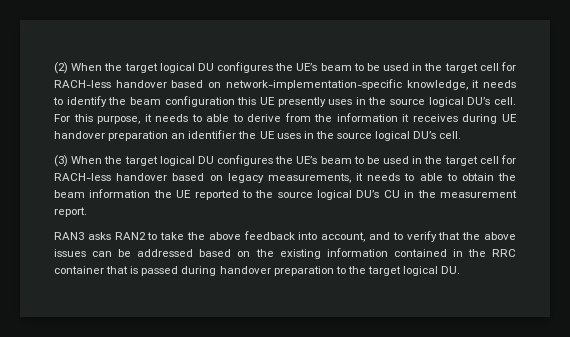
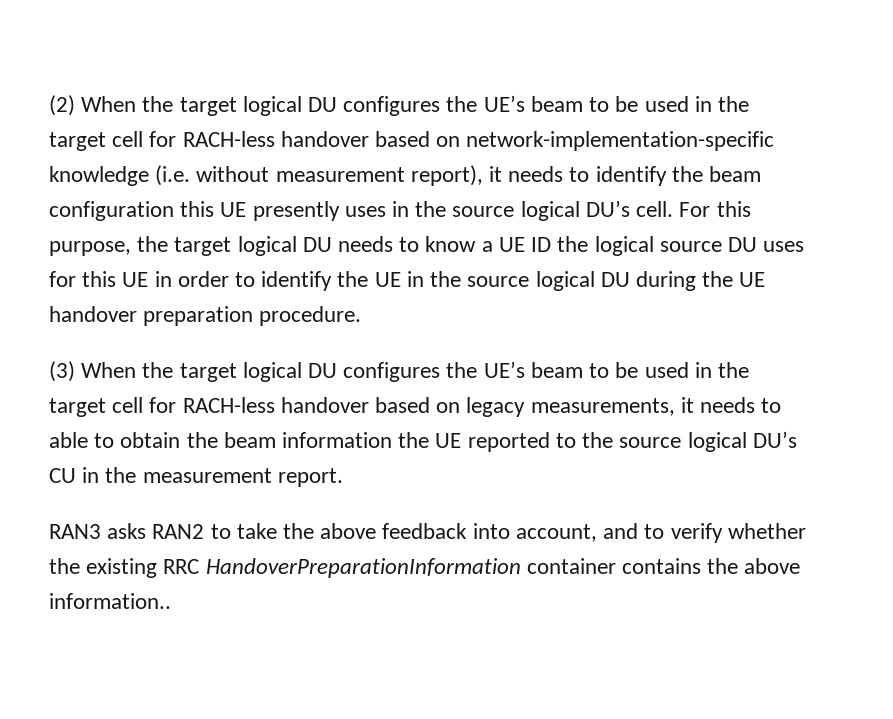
- (2) When the target logical DU configures the UE’s beam to be used in the target cell for RACH-less handover based on network-implementation-specific knowledge, it needs to identify the beam configuration this UE presently uses in the source logical DU’s cell.
+ (2) When the target logical DU configures the UE’s beam to be used in the target cell for RACH-less handover based on network-implementation-specific knowledge (i.e. without measurement report), it needs to identify the beam configuration this UE presently uses in the source logical DU’s cell.
- For this purpose, it needs to able to derive from the information it receives during UE handover preparation an identifier the UE uses in the source logical DU’s cell.
+ For this purpose, the target logical DU needs to know a UE ID the logical source DU uses for this UE in order to identify the UE in the source logical DU during the UE handover preparation procedure.
- RAN3 asks RAN2 to take the above feedback into account, and to verify that the above issues can be addressed based on the existing information contained in the RRC container that is passed during handover preparation to the target logical DU.
+ RAN3 asks RAN2 to take the above feedback into account, and to verify whether the existing RRC HandoverPreparationInformation container contains the above information..

